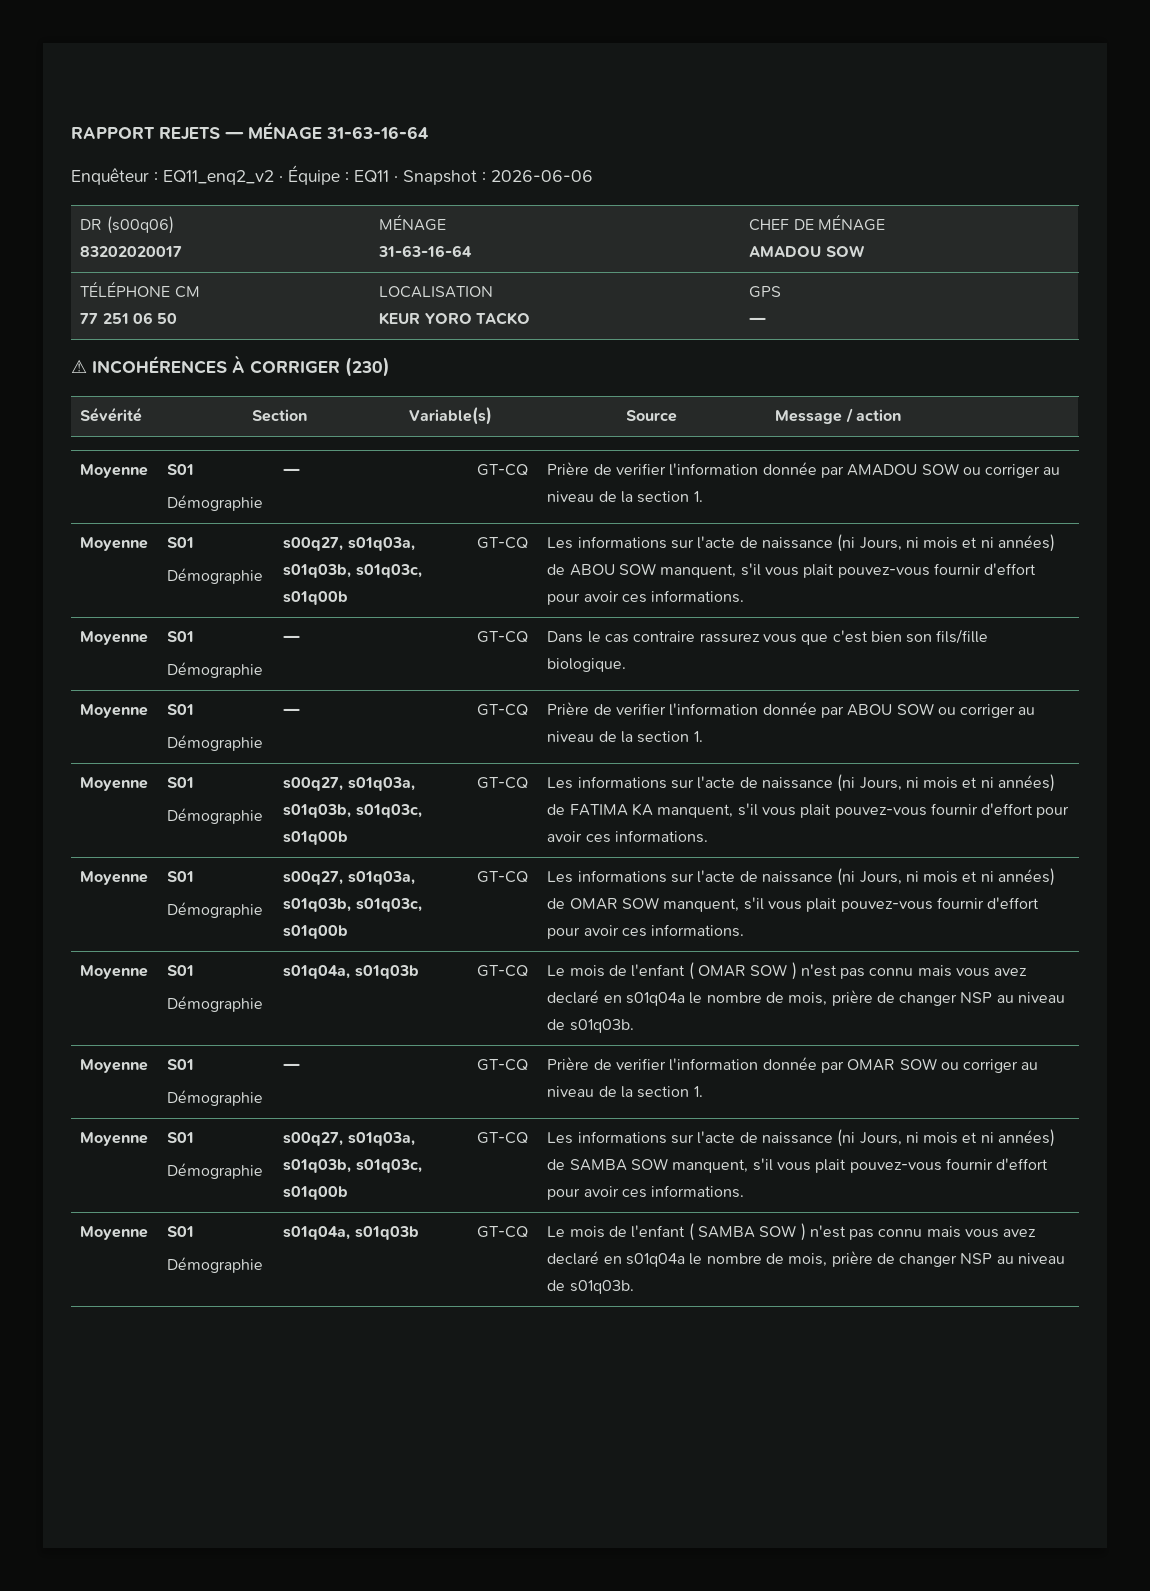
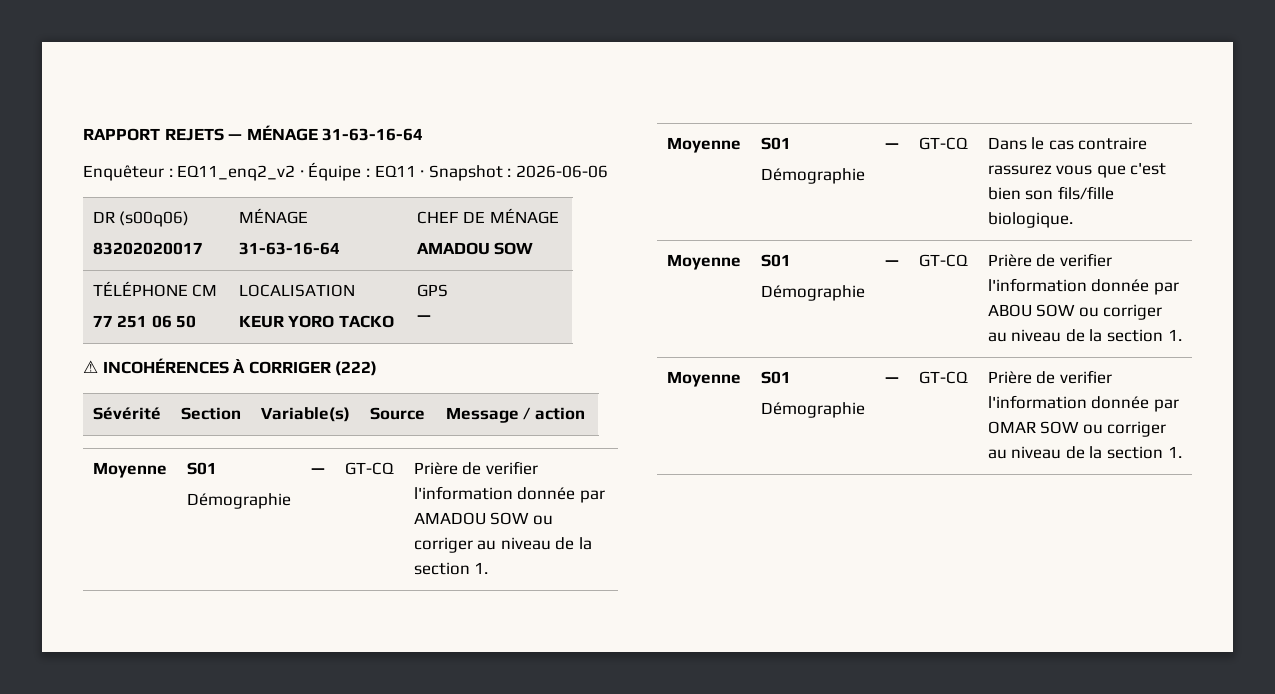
- ⚠ INCOHÉRENCES À CORRIGER (230)
+ ⚠ INCOHÉRENCES À CORRIGER (222)
  Sévérité | Section | Variable(s) | Source | Message / action
  Moyenne | S01
  Démographie | — | GT-CQ | Prière de verifier l'information donnée par AMADOU SOW ou corriger au niveau de la section 1.
- Moyenne | S01
- Démographie | s00q27, s01q03a, s01q03b, s01q03c, s01q00b | GT-CQ | Les informations sur l'acte de naissance (ni Jours, ni mois et ni années) de ABOU SOW manquent, s'il vous plait pouvez-vous fournir d'effort pour avoir ces informations.
  Moyenne | S01
  Démographie | — | GT-CQ | Dans le cas contraire rassurez vous que c'est bien son fils/fille biologique.
  Moyenne | S01
  Démographie | — | GT-CQ | Prière de verifier l'information donnée par ABOU SOW ou corriger au niveau de la section 1.
  Moyenne | S01
- Démographie | s00q27, s01q03a, s01q03b, s01q03c, s01q00b | GT-CQ | Les informations sur l'acte de naissance (ni Jours, ni mois et ni années) de FATIMA KA manquent, s'il vous plait pouvez-vous fournir d'effort pour avoir ces informations.
- Moyenne | S01
- Démographie | s00q27, s01q03a, s01q03b, s01q03c, s01q00b | GT-CQ | Les informations sur l'acte de naissance (ni Jours, ni mois et ni années) de OMAR SOW manquent, s'il vous plait pouvez-vous fournir d'effort pour avoir ces informations.
- Moyenne | S01
- Démographie | s01q04a, s01q03b | GT-CQ | Le mois de l'enfant ( OMAR SOW ) n'est pas connu mais vous avez declaré en s01q04a le nombre de mois, prière de changer NSP au niveau de s01q03b.
- Moyenne | S01
  Démographie | — | GT-CQ | Prière de verifier l'information donnée par OMAR SOW ou corriger au niveau de la section 1.
- Moyenne | S01
- Démographie | s00q27, s01q03a, s01q03b, s01q03c, s01q00b | GT-CQ | Les informations sur l'acte de naissance (ni Jours, ni mois et ni années) de SAMBA SOW manquent, s'il vous plait pouvez-vous fournir d'effort pour avoir ces informations.
- Moyenne | S01
- Démographie | s01q04a, s01q03b | GT-CQ | Le mois de l'enfant ( SAMBA SOW ) n'est pas connu mais vous avez declaré en s01q04a le nombre de mois, prière de changer NSP au niveau de s01q03b.

